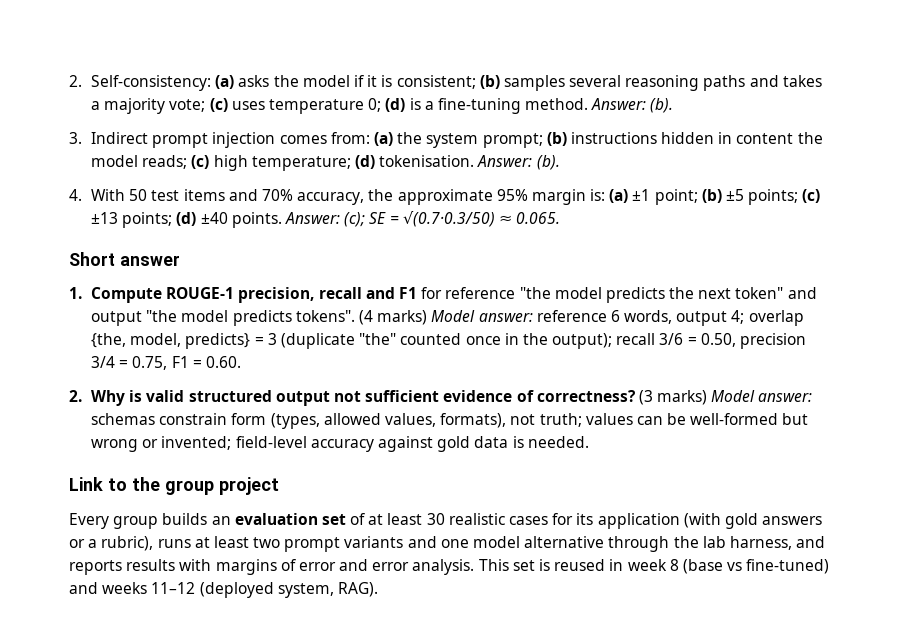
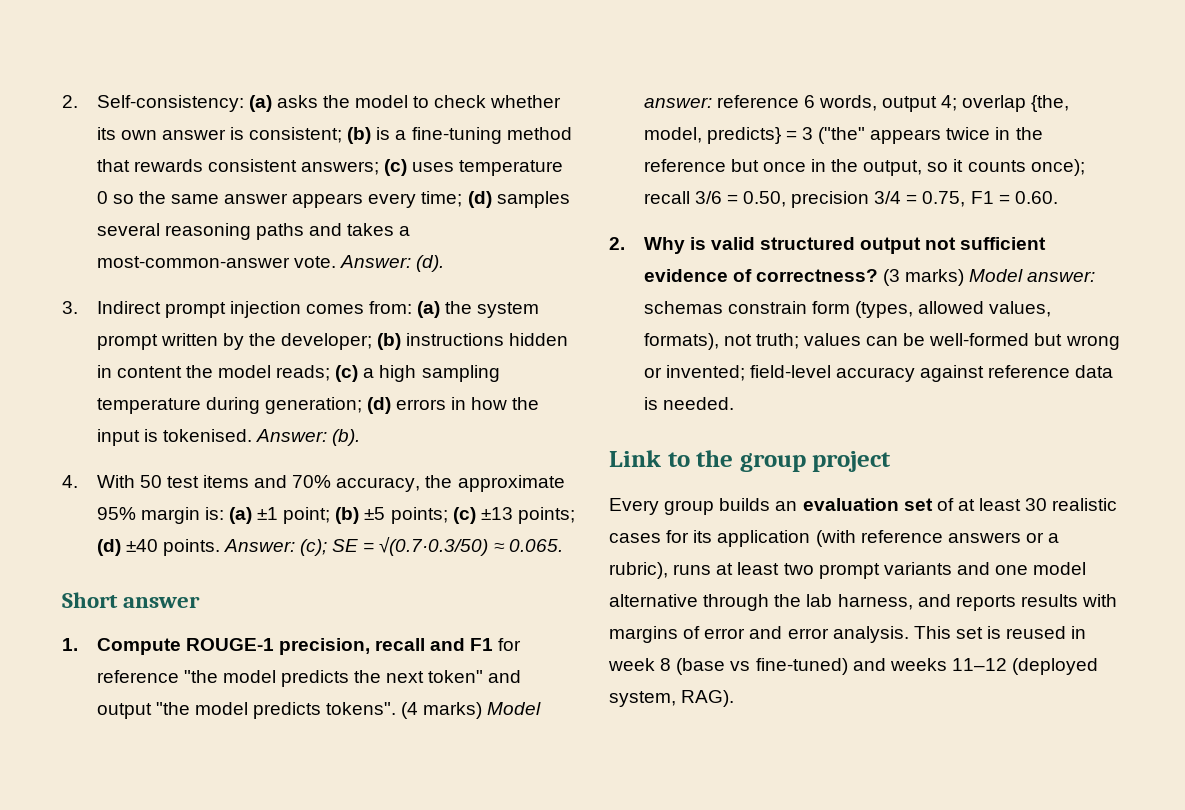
- 2. Self-consistency: (a) asks the model if it is consistent; (b) samples several reasoning paths and takes a majority vote; (c) uses temperature 0; (d) is a fine-tuning method. Answer: (b).
+ 2. Self-consistency: (a) asks the model to check whether its own answer is consistent; (b) is a fine-tuning method that rewards consistent answers; (c) uses temperature 0 so the same answer appears every time; (d) samples several reasoning paths and takes a most-common-answer vote. Answer: (d).
- 3. Indirect prompt injection comes from: (a) the system prompt; (b) instructions hidden in content the model reads; (c) high temperature; (d) tokenisation.
+ 3. Indirect prompt injection comes from: (a) the system prompt written by the developer; (b) instructions hidden in content the model reads; (c) a high sampling temperature during generation; (d) errors in how the input is tokenised.
- (4 marks) Model answer: reference 6 words, output 4; overlap {the, model, predicts} = 3 (duplicate "the" counted once in the output); recall 3/6 = 0.50, precision 3/4 = 0.75, F1 = 0.60.
+ (4 marks) Model answer: reference 6 words, output 4; overlap {the, model, predicts} = 3 ("the" appears twice in the reference but once in the output, so it counts once); recall 3/6 = 0.50, precision 3/4 = 0.75, F1 = 0.60.
- (3 marks) Model answer: schemas constrain form (types, allowed values, formats), not truth; values can be well-formed but wrong or invented; field-level accuracy against gold data is needed.
+ (3 marks) Model answer: schemas constrain form (types, allowed values, formats), not truth; values can be well-formed but wrong or invented; field-level accuracy against reference data is needed.
- Every group builds an evaluation set of at least 30 realistic cases for its application (with gold answers or a rubric), runs at least two prompt variants and one model alternative through the lab harness, and reports results with margins of error and error analysis.
+ Every group builds an evaluation set of at least 30 realistic cases for its application (with reference answers or a rubric), runs at least two prompt variants and one model alternative through the lab harness, and reports results with margins of error and error analysis.

